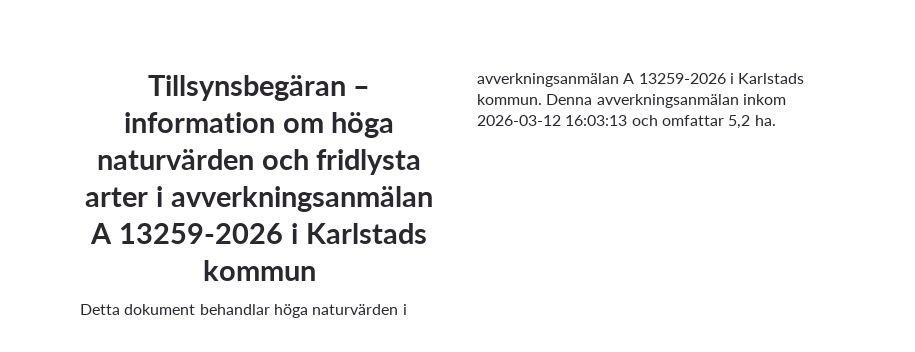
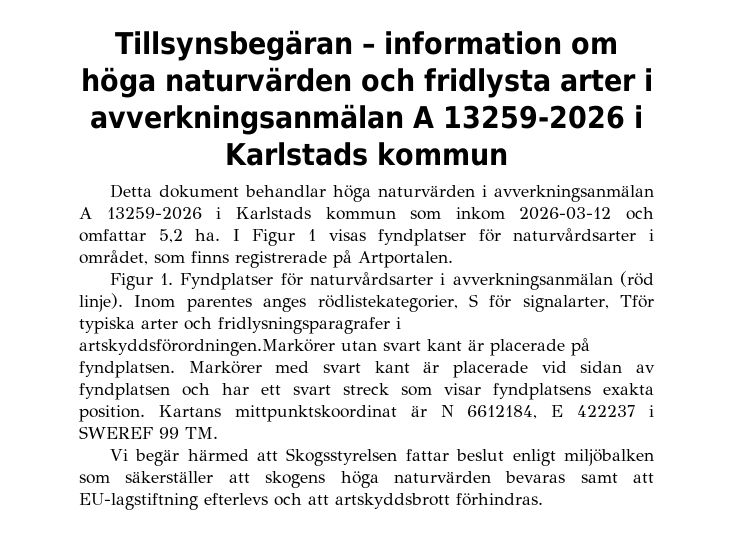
- Detta dokument behandlar höga naturvärden i avverkningsanmälan A 13259-2026 i Karlstads kommun. Denna avverkningsanmälan inkom 2026-03-12 16:03:13 och omfattar 5,2 ha.
+ Detta dokument behandlar höga naturvärden i avverkningsanmälan A 13259-2026 i Karlstads kommun som inkom 2026-03-12 och omfattar 5,2 ha.
+ I Figur 1 visas fyndplatser för naturvårdsarter i området, som finns registrerade på Artportalen.
+ Figur 1. Fyndplatser för naturvårdsarter i avverkningsanmälan (röd linje). Inom parentes anges rödlistekategorier, S för signalarter, Tför typiska arter och fridlysningsparagrafer i artskyddsförordningen.Markörer utan svart kant är placerade på fyndplatsen. Markörer med svart kant är placerade vid sidan av fyndplatsen och har ett svart streck som visar fyndplatsens exakta position. Kartans mittpunktskoordinat är N 6612184, E 422237 i SWEREF 99 TM.
+ Vi begär härmed att Skogsstyrelsen fattar beslut enligt miljöbalken som säkerställer att skogens höga naturvärden bevaras samt att EU-lagstiftning efterlevs och att artskyddsbrott förhindras.

